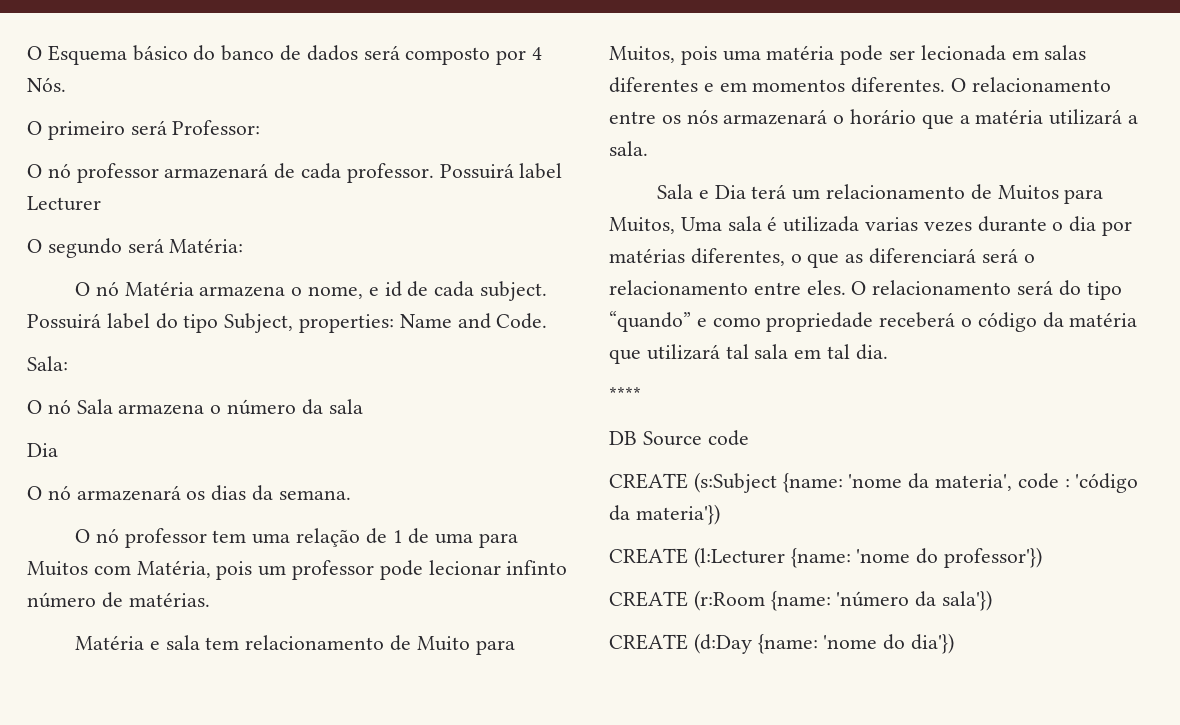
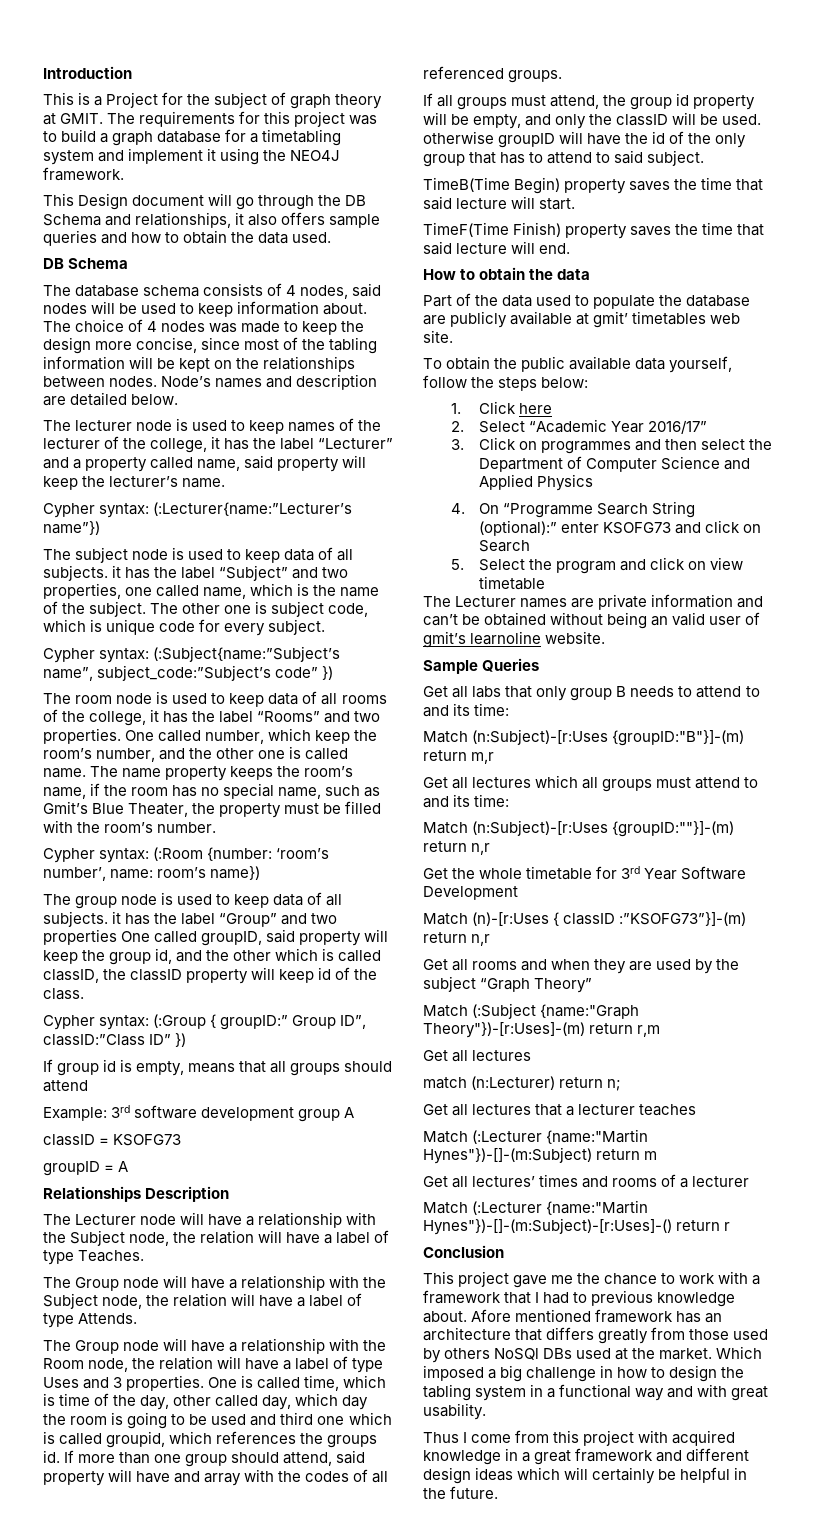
- O Esquema básico do banco de dados será composto por 4 Nós.
- O primeiro será Professor:
- O nó professor armazenará de cada professor. Possuirá label Lecturer
- O segundo será Matéria:
- O nó Matéria armazena o nome, e id de cada subject. Possuirá label do tipo Subject, properties: Name and Code.
- Sala:
- O nó Sala armazena o número da sala
- Dia
- O nó armazenará os dias da semana.
- O nó professor tem uma relação de 1 de uma para Muitos com Matéria, pois um professor pode lecionar infinto número de matérias.
- Matéria e sala tem relacionamento de Muito para Muitos, pois uma matéria pode ser lecionada em salas diferentes e em momentos diferentes. O relacionamento entre os nós armazenará o horário que a matéria utilizará a sala.
- Sala e Dia terá um relacionamento de Muitos para Muitos, Uma sala é utilizada varias vezes durante o dia por matérias diferentes, o que as diferenciará será o relacionamento entre eles. O relacionamento será do tipo “quando” e como propriedade receberá o código da matéria que utilizará tal sala em tal dia.
- ****
- DB Source code
- CREATE (s:Subject {name: 'nome da materia', code : 'código da materia'})
- CREATE (l:Lecturer {name: 'nome do professor'})
- CREATE (r:Room {name: 'número da sala'})
- CREATE (d:Day {name: 'nome do dia'})
+ Introduction
+ This is a Project for the subject of graph theory at GMIT. The requirements for this project was to build a graph database for a timetabling system and implement it using the NEO4J framework.
+ This Design document will go through the DB Schema and relationships, it also offers sample queries and how to obtain the data used.
+ DB Schema
+ The database schema consists of 4 nodes, said nodes will be used to keep information about. The choice of 4 nodes was made to keep the design more concise, since most of the tabling information will be kept on the relationships between nodes. Node’s names and description are detailed below.
+ The lecturer node is used to keep names of the lecturer of the college, it has the label “Lecturer” and a property called name, said property will keep the lecturer’s name.
+ Cypher syntax: (:Lecturer{name:”Lecturer’s name”})
+ The subject node is used to keep data of all subjects. it has the label “Subject” and two properties, one called name, which is the name of the subject. The other one is subject code, which is unique code for every subject.
+ Cypher syntax: (:Subject{name:”Subject’s name”, subject_code:”Subject’s code” })
+ The room node is used to keep data of all rooms of the college, it has the label “Rooms” and two properties. One called number, which keep the room’s number, and the other one is called name. The name property keeps the room’s name, if the room has no special name, such as Gmit’s Blue Theater, the property must be filled with the room’s number.
+ Cypher syntax: (:Room {number: ‘room’s number’, name: room’s name})
+ The group node is used to keep data of all subjects. it has the label “Group” and two properties One called groupID, said property will keep the group id, and the other which is called classID, the classID property will keep id of the class.
+ Cypher syntax: (:Group { groupID:” Group ID”, classID:”Class ID” })
+ If group id is empty, means that all groups should attend
+ Example: 3rd software development group A
+ classID = KSOFG73
+ groupID = A
+ Relationships Description
+ The Lecturer node will have a relationship with the Subject node, the relation will have a label of type Teaches.
+ The Group node will have a relationship with the Subject node, the relation will have a label of type Attends.
+ The Group node will have a relationship with the Room node, the relation will have a label of type Uses and 3 properties. One is called time, which is time of the day, other called day, which day the room is going to be used and third one which is called groupid, which references the groups id. If more than one group should attend, said property will have and array with the codes of all referenced groups.
+ If all groups must attend, the group id property will be empty, and only the classID will be used. otherwise groupID will have the id of the only group that has to attend to said subject.
+ TimeB(Time Begin) property saves the time that said lecture will start.
+ TimeF(Time Finish) property saves the time that said lecture will end.
+ How to obtain the data
+ Part of the data used to populate the database are publicly available at gmit’ timetables web site.
+ To obtain the public available data yourself, follow the steps below:
+ 1. Click here
+ 2. Select “Academic Year 2016/17”
+ 3. Click on programmes and then select the Department of Computer Science and Applied Physics
+ 4. On “Programme Search String (optional):” enter KSOFG73 and click on Search
+ 5. Select the program and click on view timetable
+ The Lecturer names are private information and can’t be obtained without being an valid user of gmit’s learnoline website.
+ Sample Queries
+ Get all labs that only group B needs to attend to and its time:
+ Match (n:Subject)-[r:Uses {groupID:"B"}]-(m) return m,r
+ Get all lectures which all groups must attend to and its time:
+ Match (n:Subject)-[r:Uses {groupID:""}]-(m) return n,r
+ Get the whole timetable for 3rd Year Software Development
+ Match (n)-[r:Uses { classID :”KSOFG73”}]-(m) return n,r
+ Get all rooms and when they are used by the subject “Graph Theory”
+ Match (:Subject {name:"Graph Theory"})-[r:Uses]-(m) return r,m
+ Get all lectures
+ match (n:Lecturer) return n;
+ Get all lectures that a lecturer teaches
+ Match (:Lecturer {name:"Martin Hynes"})-[]-(m:Subject) return m
+ Get all lectures’ times and rooms of a lecturer
+ Match (:Lecturer {name:"Martin Hynes"})-[]-(m:Subject)-[r:Uses]-() return r
+ Conclusion
+ This project gave me the chance to work with a framework that I had to previous knowledge about. Afore mentioned framework has an architecture that differs greatly from those used by others NoSQl DBs used at the market. Which imposed a big challenge in how to design the tabling system in a functional way and with great usability.
+ Thus I come from this project with acquired knowledge in a great framework and different design ideas which will certainly be helpful in the future.

